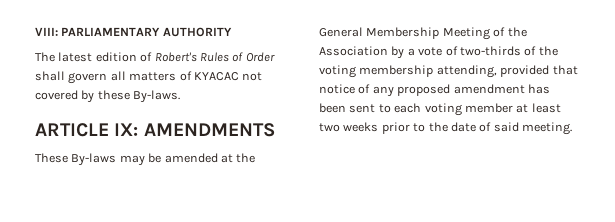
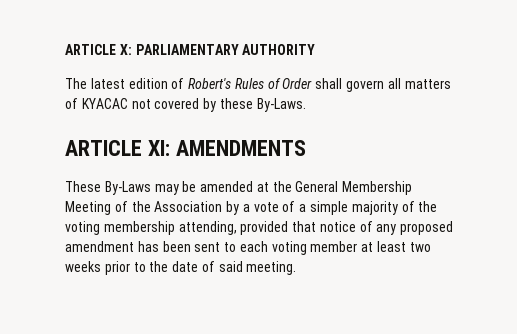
- VIII: PARLIAMENTARY AUTHORITY
+ ARTICLE X: PARLIAMENTARY AUTHORITY
- The latest edition of Robert's Rules of Order shall govern all matters of KYACAC not covered by these By-laws.
- ARTICLE IX: AMENDMENTS
+ The latest edition of Robert's Rules of Order shall govern all matters of KYACAC not covered by these By-Laws.
+ ARTICLE XI: AMENDMENTS
- These By-laws may be amended at the General Membership Meeting of the Association by a vote of two-thirds of the voting membership attending, provided that notice of any proposed amendment has been sent to each voting member at least two weeks prior to the date of said meeting.
+ These By-Laws may be amended at the General Membership Meeting of the Association by a vote of a simple majority of the voting membership attending, provided that notice of any proposed amendment has been sent to each voting member at least two weeks prior to the date of said meeting.

